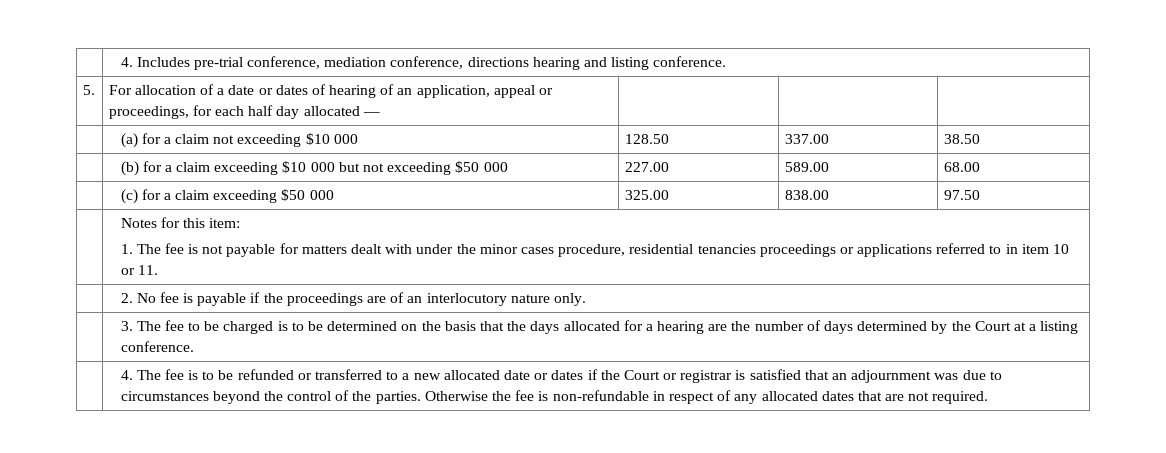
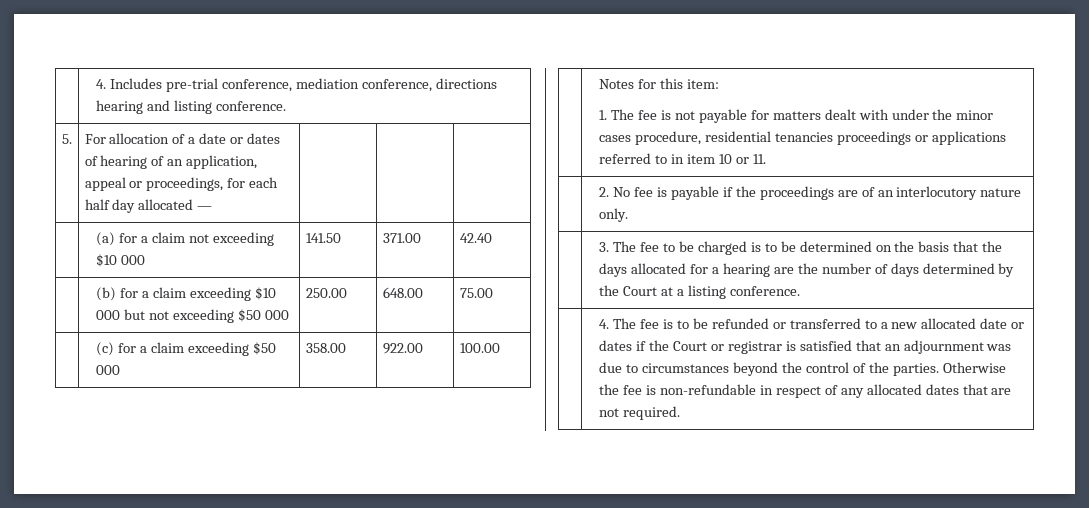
- | (a) for a claim not exceeding $10 000 | 128.50 | 337.00 | 38.50
+ | (a) for a claim not exceeding $10 000 | 141.50 | 371.00 | 42.40
- | (b) for a claim exceeding $10 000 but not exceeding $50 000 | 227.00 | 589.00 | 68.00
+ | (b) for a claim exceeding $10 000 but not exceeding $50 000 | 250.00 | 648.00 | 75.00
- | (c) for a claim exceeding $50 000 | 325.00 | 838.00 | 97.50
+ | (c) for a claim exceeding $50 000 | 358.00 | 922.00 | 100.00

